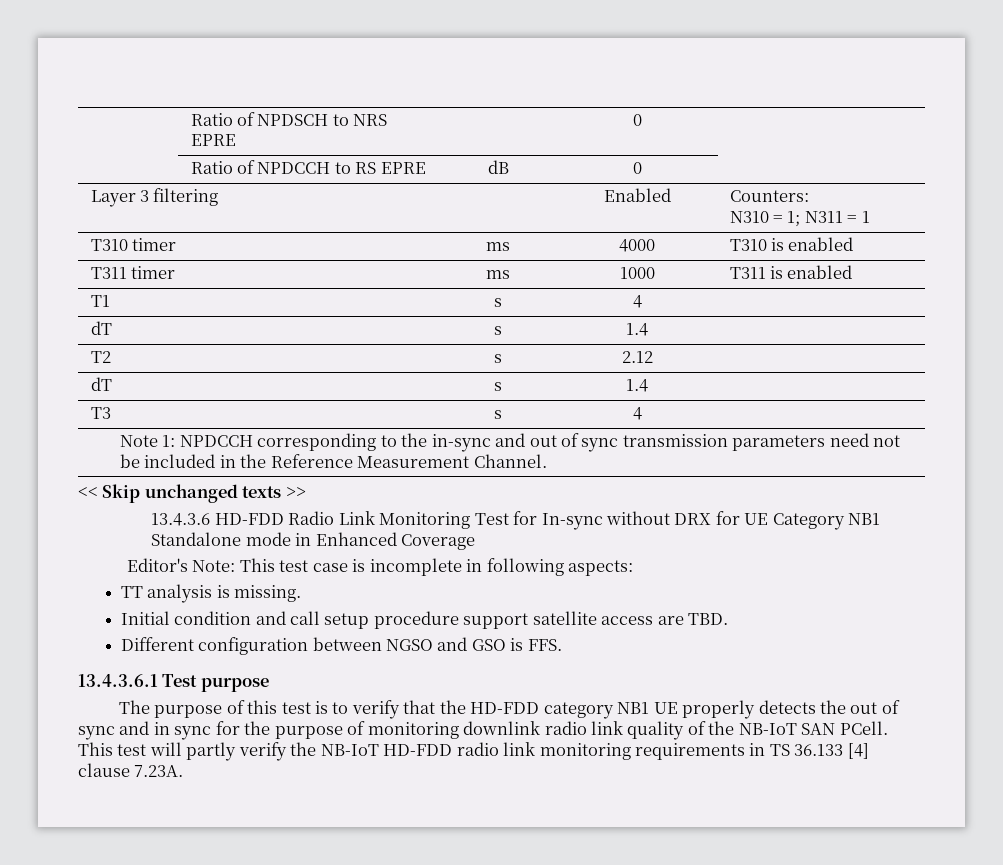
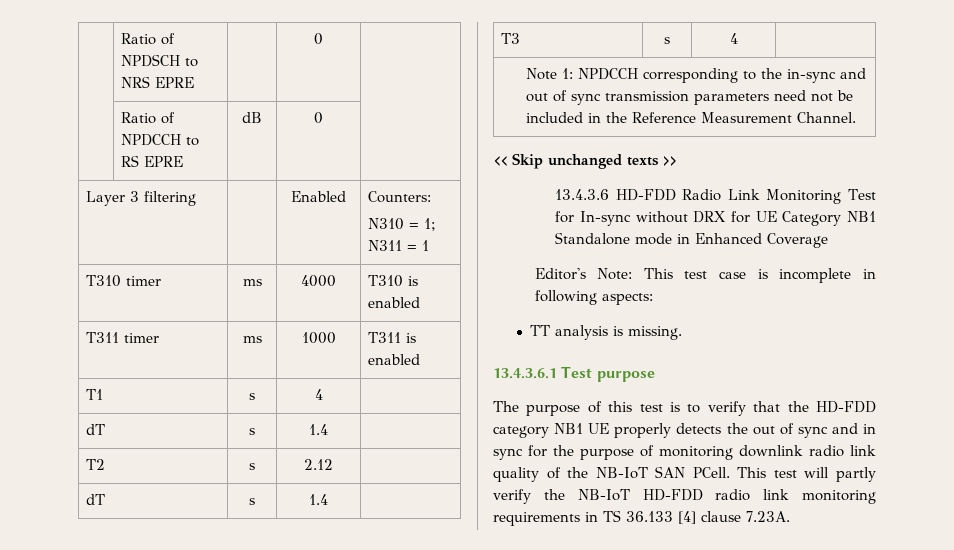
- Initial condition and call setup procedure support satellite access are TBD.
- Different configuration between NGSO and GSO is FFS.

